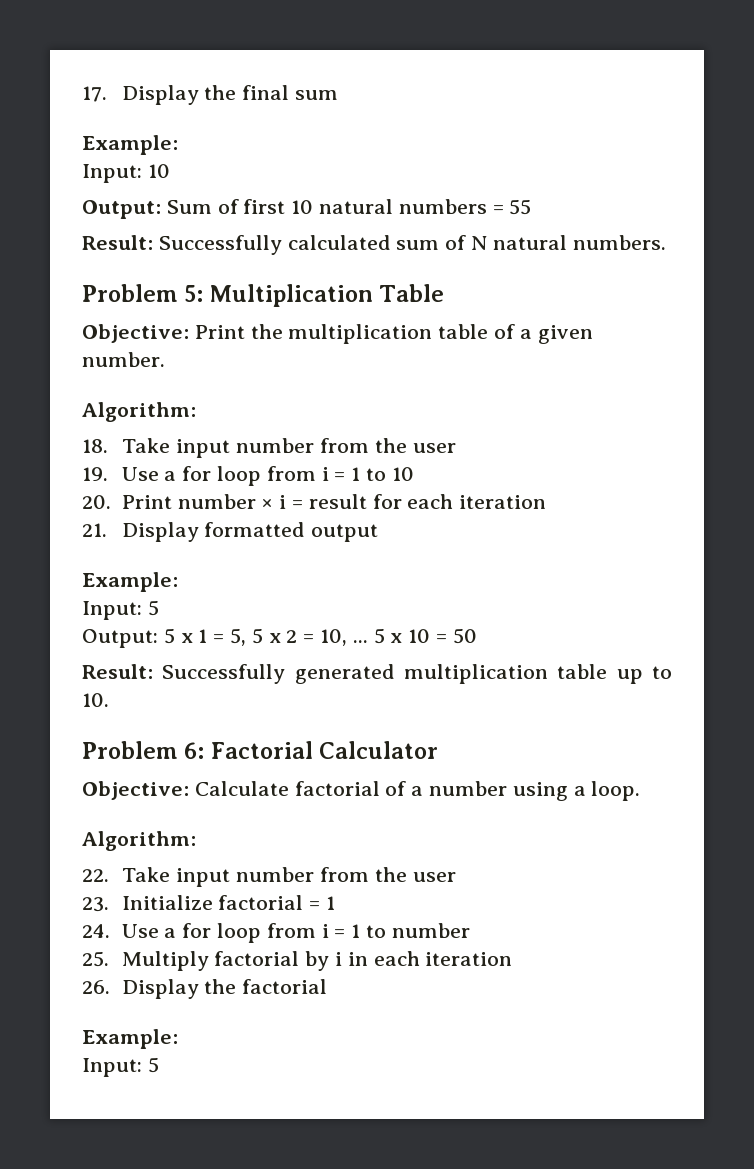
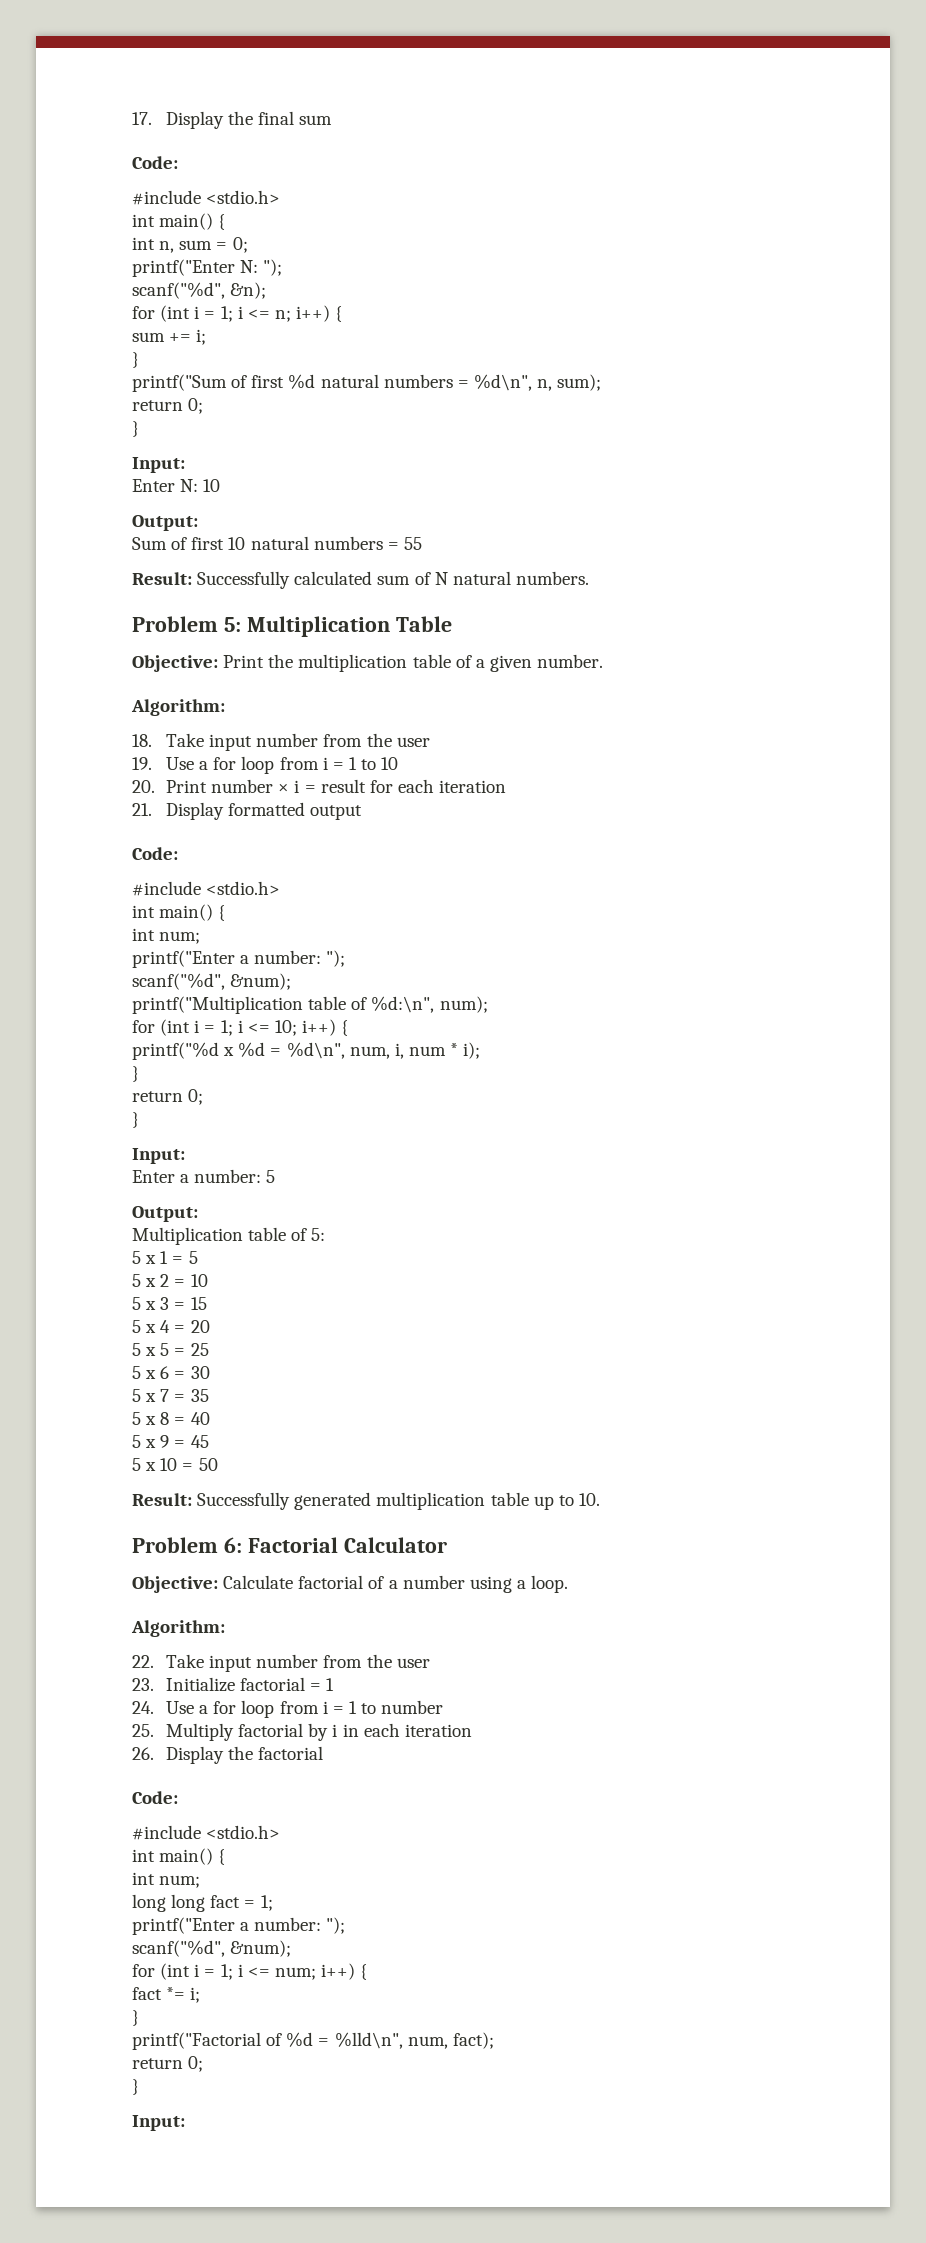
  17. Display the final sum
- Example:
- Input: 10
- Output: Sum of first 10 natural numbers = 55
+ Code:
+ #include <stdio.h>
+ int main() {
+ int n, sum = 0;
+ printf("Enter N: ");
+ scanf("%d", &n);
+ for (int i = 1; i <= n; i++) {
+ sum += i;
+ }
+ printf("Sum of first %d natural numbers = %d\n", n, sum);
+ return 0;
+ }
+ Input:
+ Enter N: 10
+ Output:
+ Sum of first 10 natural numbers = 55
  21. Display formatted output
- Example:
- Input: 5
- Output: 5 x 1 = 5, 5 x 2 = 10, ... 5 x 10 = 50
+ Code:
+ #include <stdio.h>
+ int main() {
+ int num;
+ printf("Enter a number: ");
+ scanf("%d", &num);
+ printf("Multiplication table of %d:\n", num);
+ for (int i = 1; i <= 10; i++) {
+ printf("%d x %d = %d\n", num, i, num * i);
+ }
+ return 0;
+ }
+ Input:
+ Enter a number: 5
+ Output:
+ Multiplication table of 5:
+ 5 x 1 = 5
+ 5 x 2 = 10
+ 5 x 3 = 15
+ 5 x 4 = 20
+ 5 x 5 = 25
+ 5 x 6 = 30
+ 5 x 7 = 35
+ 5 x 8 = 40
+ 5 x 9 = 45
+ 5 x 10 = 50
  26. Display the factorial
- Example:
- Input: 5
+ Code:
+ #include <stdio.h>
+ int main() {
+ int num;
+ long long fact = 1;
+ printf("Enter a number: ");
+ scanf("%d", &num);
+ for (int i = 1; i <= num; i++) {
+ fact *= i;
+ }
+ printf("Factorial of %d = %lld\n", num, fact);
+ return 0;
+ }
+ Input:

